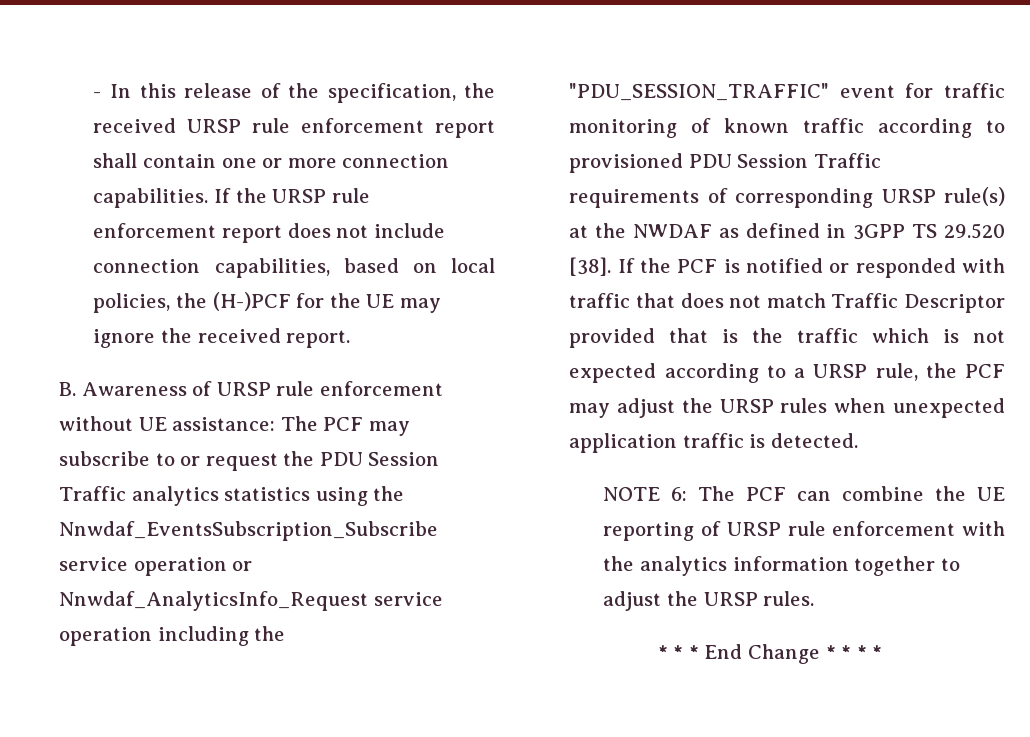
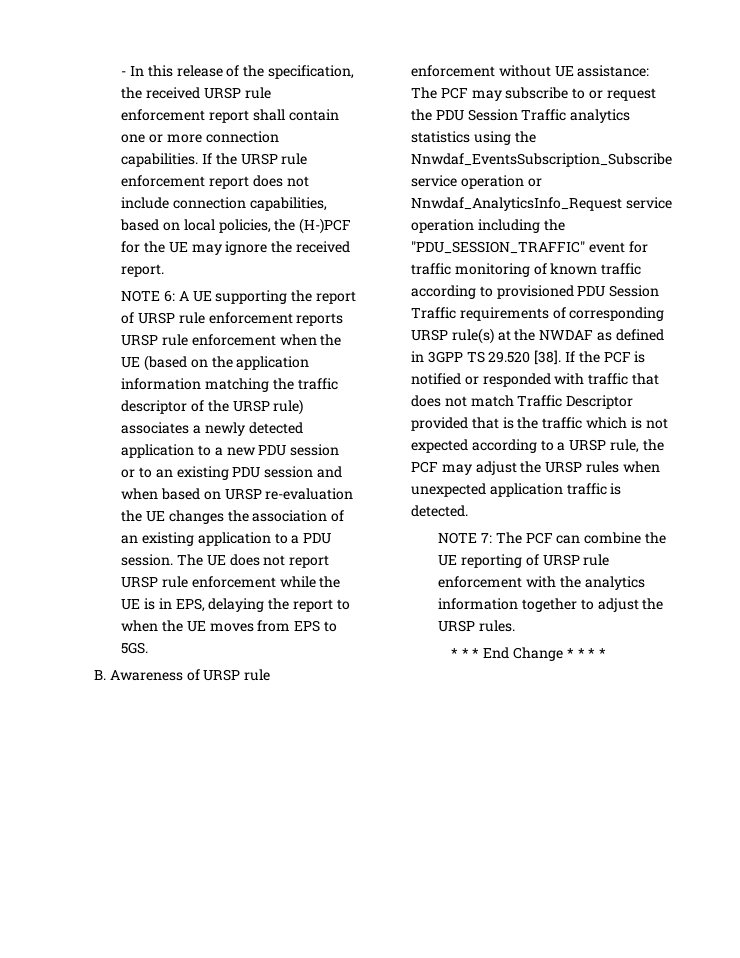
+ NOTE 6: A UE supporting the report of URSP rule enforcement reports URSP rule enforcement when the UE (based on the application information matching the traffic descriptor of the URSP rule) associates a newly detected application to a new PDU session or to an existing PDU session and when based on URSP re-evaluation the UE changes the association of an existing application to a PDU session. The UE does not report URSP rule enforcement while the UE is in EPS, delaying the report to when the UE moves from EPS to 5GS.
- NOTE 6: The PCF can combine the UE reporting of URSP rule enforcement with the analytics information together to adjust the URSP rules.
+ NOTE 7: The PCF can combine the UE reporting of URSP rule enforcement with the analytics information together to adjust the URSP rules.

